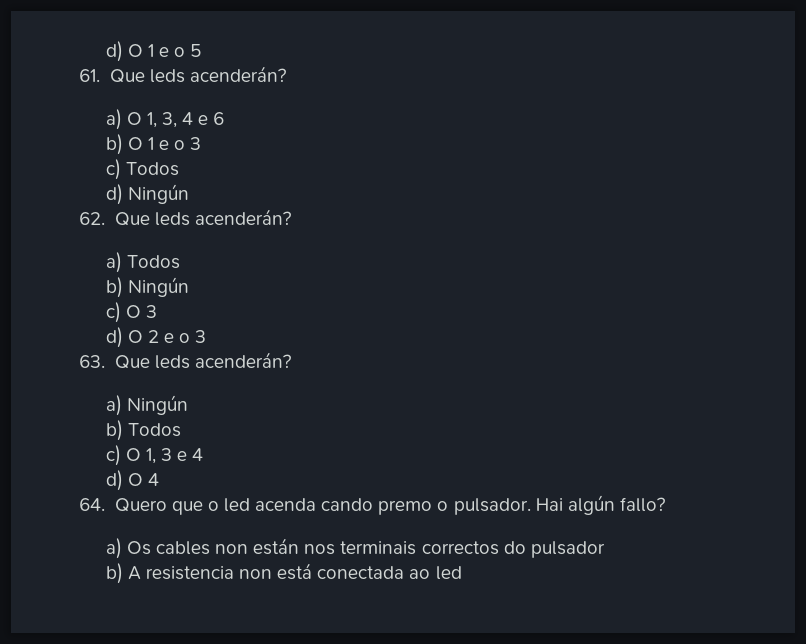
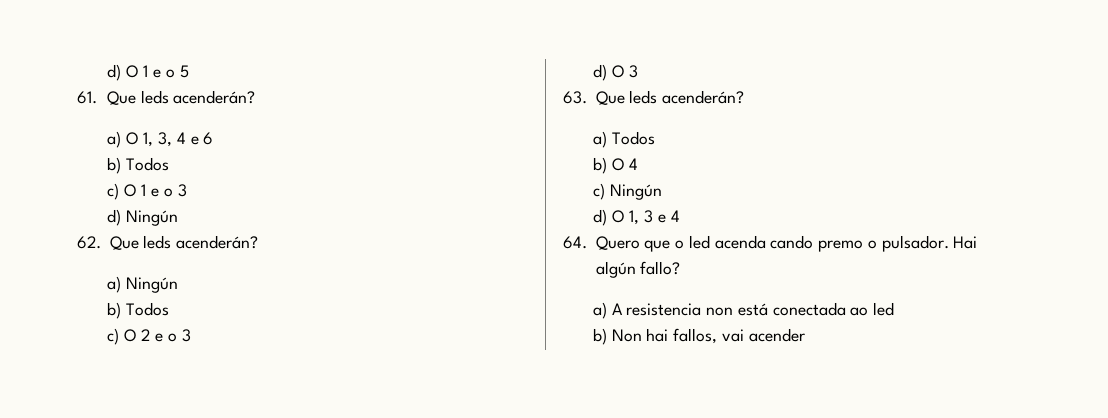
  a) O 1, 3, 4 e 6
- b) O 1 e o 3
+ b) Todos
+ c) O 1 e o 3
- c) Todos
- a) Todos
- b) Ningún
- c) O 3
- d) O 2 e o 3
- 63. Que leds acenderán?
- c) O 1, 3 e 4
+ c) O 2 e o 3
+ d) O 3
+ 63. Que leds acenderán?
+ a) Todos
+ b) O 4
+ c) Ningún
+ d) O 1, 3 e 4
- d) O 4
- a) Os cables non están nos terminais correctos do pulsador
- b) A resistencia non está conectada ao led
+ a) A resistencia non está conectada ao led
+ b) Non hai fallos, vai acender

